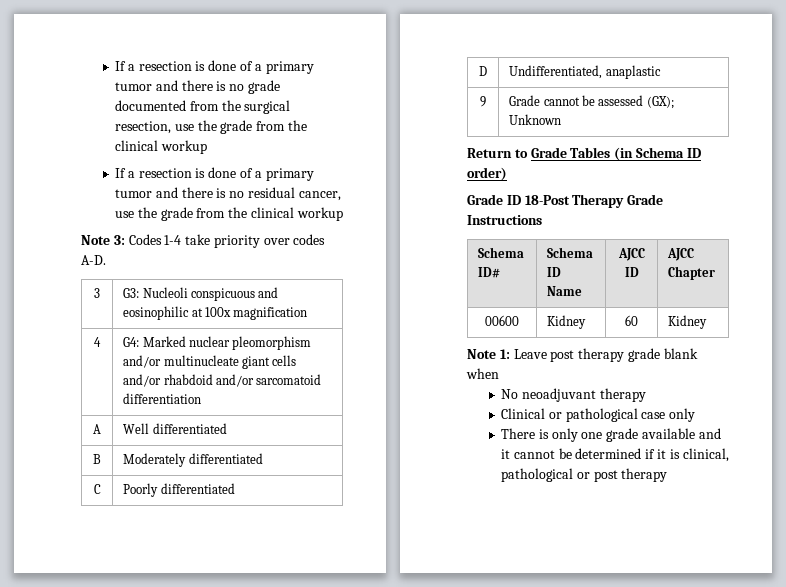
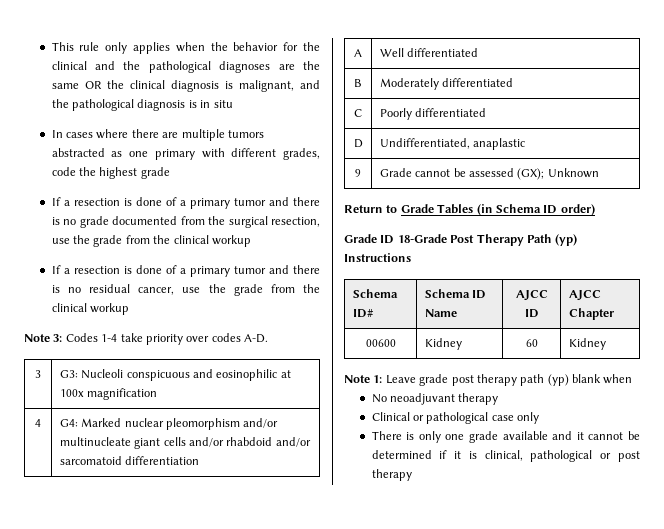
+ This rule only applies when the behavior for the clinical and the pathological diagnoses are the same OR the clinical diagnosis is malignant, and the pathological diagnosis is in situ
+ In cases where there are multiple tumors abstracted as one primary with different grades, code the highest grade
- Grade ID 18-Post Therapy Grade Instructions
+ Grade ID 18-Grade Post Therapy Path (yp) Instructions
- Note 1: Leave post therapy grade blank when
+ Note 1: Leave grade post therapy path (yp) blank when

